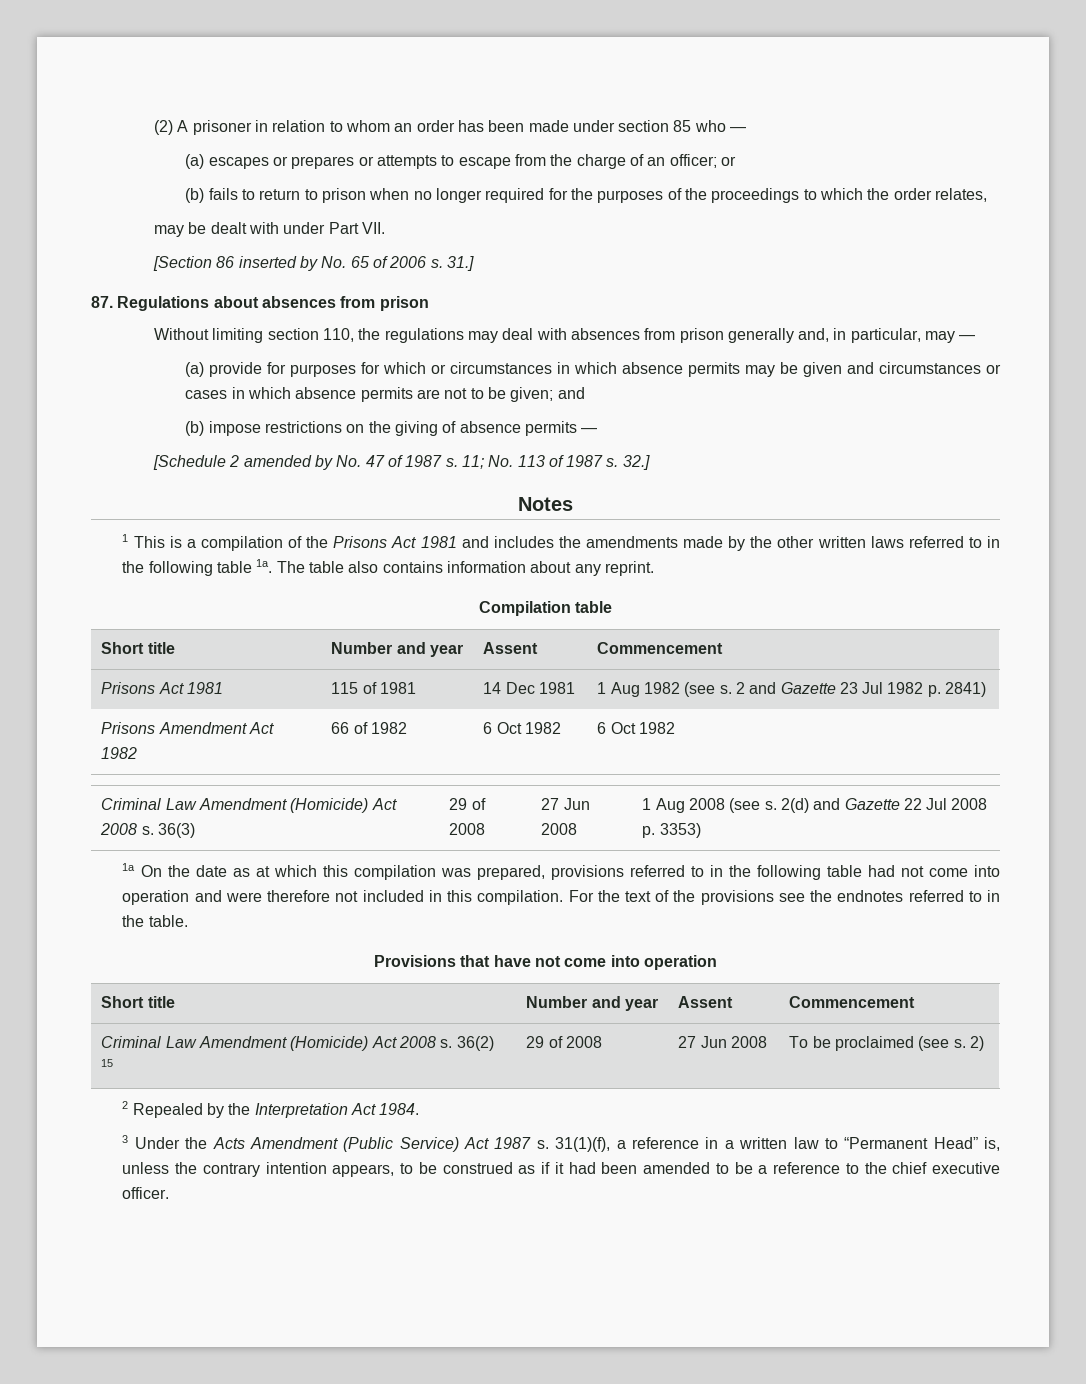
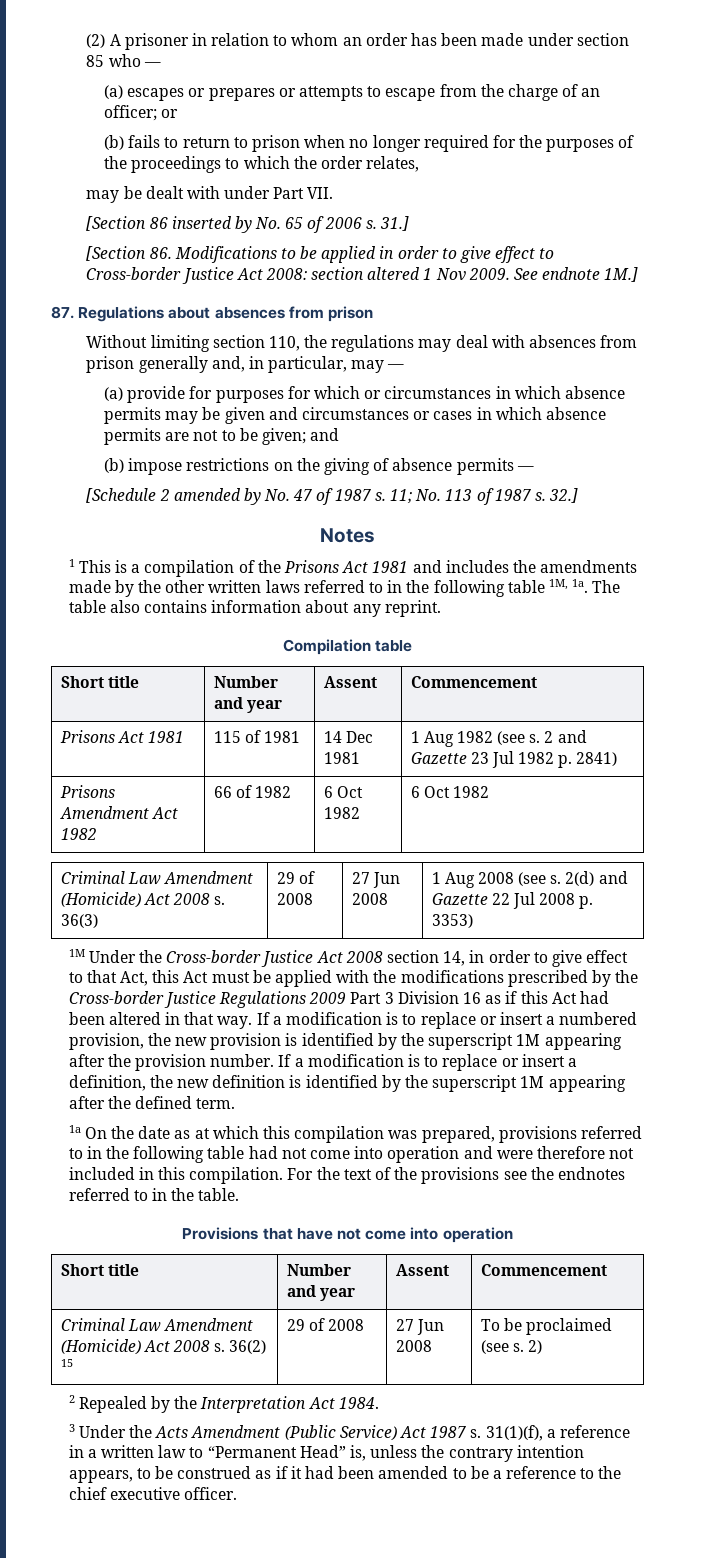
+ [Section 86. Modifications to be applied in order to give effect to Cross-border Justice Act 2008: section altered 1 Nov 2009. See endnote 1M.]
- 1 This is a compilation of the Prisons Act 1981 and includes the amendments made by the other written laws referred to in the following table 1a.
+ 1 This is a compilation of the Prisons Act 1981 and includes the amendments made by the other written laws referred to in the following table 1M, 1a.
+ 1M Under the Cross-border Justice Act 2008 section 14, in order to give effect to that Act, this Act must be applied with the modifications prescribed by the Cross-border Justice Regulations 2009 Part 3 Division 16 as if this Act had been altered in that way. If a modification is to replace or insert a numbered provision, the new provision is identified by the superscript 1M appearing after the provision number. If a modification is to replace or insert a definition, the new definition is identified by the superscript 1M appearing after the defined term.

